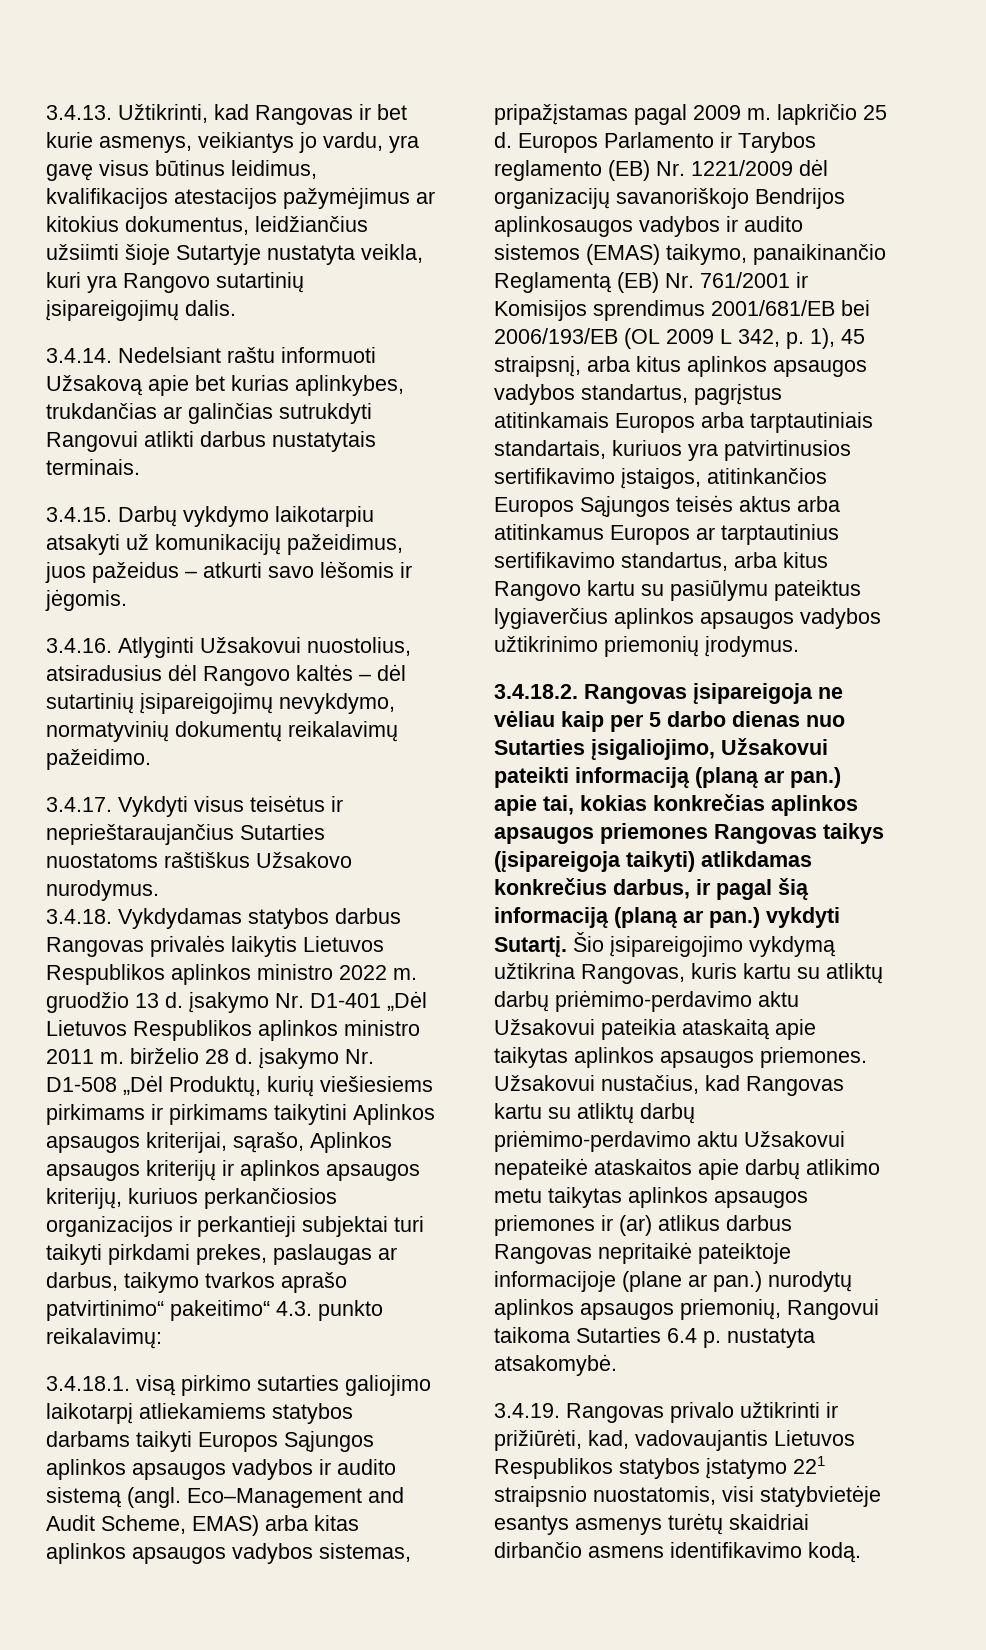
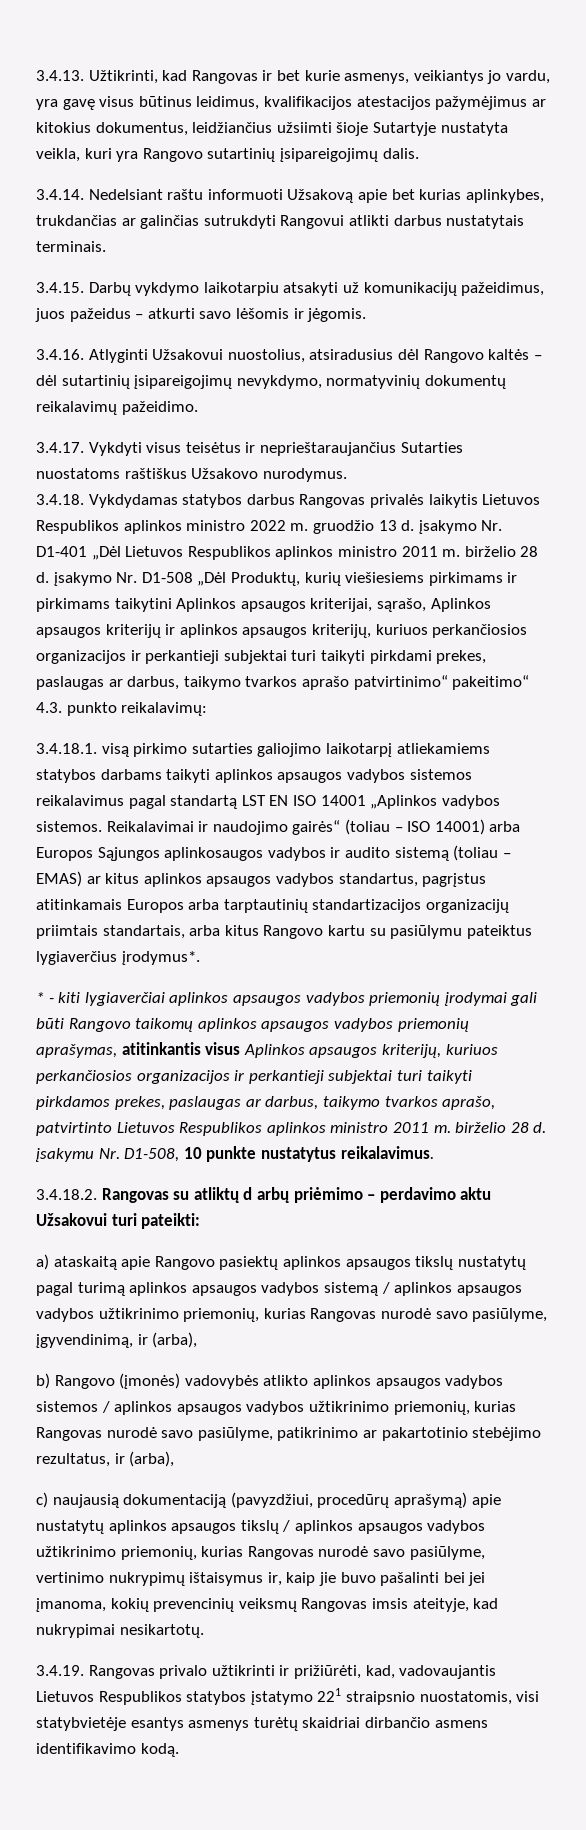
- 3.4.18.1. visą pirkimo sutarties galiojimo laikotarpį atliekamiems statybos darbams taikyti Europos Sąjungos aplinkos apsaugos vadybos ir audito sistemą (angl. Eco–Management and Audit Scheme, EMAS) arba kitas aplinkos apsaugos vadybos sistemas, pripažįstamas pagal 2009 m. lapkričio 25 d. Europos Parlamento ir Tarybos reglamento (EB) Nr. 1221/2009 dėl organizacijų savanoriškojo Bendrijos aplinkosaugos vadybos ir audito sistemos (EMAS) taikymo, panaikinančio Reglamentą (EB) Nr. 761/2001 ir Komisijos sprendimus 2001/681/EB bei 2006/193/EB (OL 2009 L 342, p. 1), 45 straipsnį, arba kitus aplinkos apsaugos vadybos standartus, pagrįstus atitinkamais Europos arba tarptautiniais standartais, kuriuos yra patvirtinusios sertifikavimo įstaigos, atitinkančios Europos Sąjungos teisės aktus arba atitinkamus Europos ar tarptautinius sertifikavimo standartus, arba kitus Rangovo kartu su pasiūlymu pateiktus lygiaverčius aplinkos apsaugos vadybos užtikrinimo priemonių įrodymus.
- 3.4.18.2. Rangovas įsipareigoja ne vėliau kaip per 5 darbo dienas nuo Sutarties įsigaliojimo, Užsakovui pateikti informaciją (planą ar pan.) apie tai, kokias konkrečias aplinkos apsaugos priemones Rangovas taikys (įsipareigoja taikyti) atlikdamas konkrečius darbus, ir pagal šią informaciją (planą ar pan.) vykdyti Sutartį. Šio įsipareigojimo vykdymą užtikrina Rangovas, kuris kartu su atliktų darbų priėmimo-perdavimo aktu Užsakovui pateikia ataskaitą apie taikytas aplinkos apsaugos priemones. Užsakovui nustačius, kad Rangovas kartu su atliktų darbų priėmimo-perdavimo aktu Užsakovui nepateikė ataskaitos apie darbų atlikimo metu taikytas aplinkos apsaugos priemones ir (ar) atlikus darbus Rangovas nepritaikė pateiktoje informacijoje (plane ar pan.) nurodytų aplinkos apsaugos priemonių, Rangovui taikoma Sutarties 6.4 p. nustatyta atsakomybė.
+ 3.4.18.1. visą pirkimo sutarties galiojimo laikotarpį atliekamiems statybos darbams taikyti aplinkos apsaugos vadybos sistemos reikalavimus pagal standartą LST EN ISO 14001 „Aplinkos vadybos sistemos. Reikalavimai ir naudojimo gairės“ (toliau – ISO 14001) arba Europos Sąjungos aplinkosaugos vadybos ir audito sistemą (toliau – EMAS) ar kitus aplinkos apsaugos vadybos standartus, pagrįstus atitinkamais Europos arba tarptautinių standartizacijos organizacijų priimtais standartais, arba kitus Rangovo kartu su pasiūlymu pateiktus lygiaverčius įrodymus*.
+ * - kiti lygiaverčiai aplinkos apsaugos vadybos priemonių įrodymai gali būti Rangovo taikomų aplinkos apsaugos vadybos priemonių aprašymas, atitinkantis visus Aplinkos apsaugos kriterijų, kuriuos perkančiosios organizacijos ir perkantieji subjektai turi taikyti pirkdamos prekes, paslaugas ar darbus, taikymo tvarkos aprašo, patvirtinto Lietuvos Respublikos aplinkos ministro 2011 m. birželio 28 d. įsakymu Nr. D1-508, 10 punkte nustatytus reikalavimus.
+ 3.4.18.2. Rangovas su atliktų d arbų priėmimo – perdavimo aktu Užsakovui turi pateikti:
+ a) ataskaitą apie Rangovo pasiektų aplinkos apsaugos tikslų nustatytų pagal turimą aplinkos apsaugos vadybos sistemą / aplinkos apsaugos vadybos užtikrinimo priemonių, kurias Rangovas nurodė savo pasiūlyme, įgyvendinimą, ir (arba),
+ b) Rangovo (įmonės) vadovybės atlikto aplinkos apsaugos vadybos sistemos / aplinkos apsaugos vadybos užtikrinimo priemonių, kurias Rangovas nurodė savo pasiūlyme, patikrinimo ar pakartotinio stebėjimo rezultatus, ir (arba),
+ c) naujausią dokumentaciją (pavyzdžiui, procedūrų aprašymą) apie nustatytų aplinkos apsaugos tikslų / aplinkos apsaugos vadybos užtikrinimo priemonių, kurias Rangovas nurodė savo pasiūlyme, vertinimo nukrypimų ištaisymus ir, kaip jie buvo pašalinti bei jei įmanoma, kokių prevencinių veiksmų Rangovas imsis ateityje, kad nukrypimai nesikartotų.

